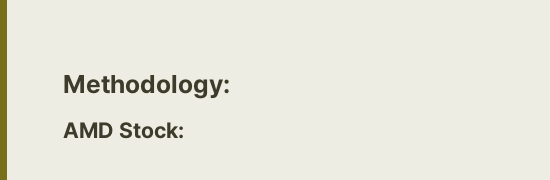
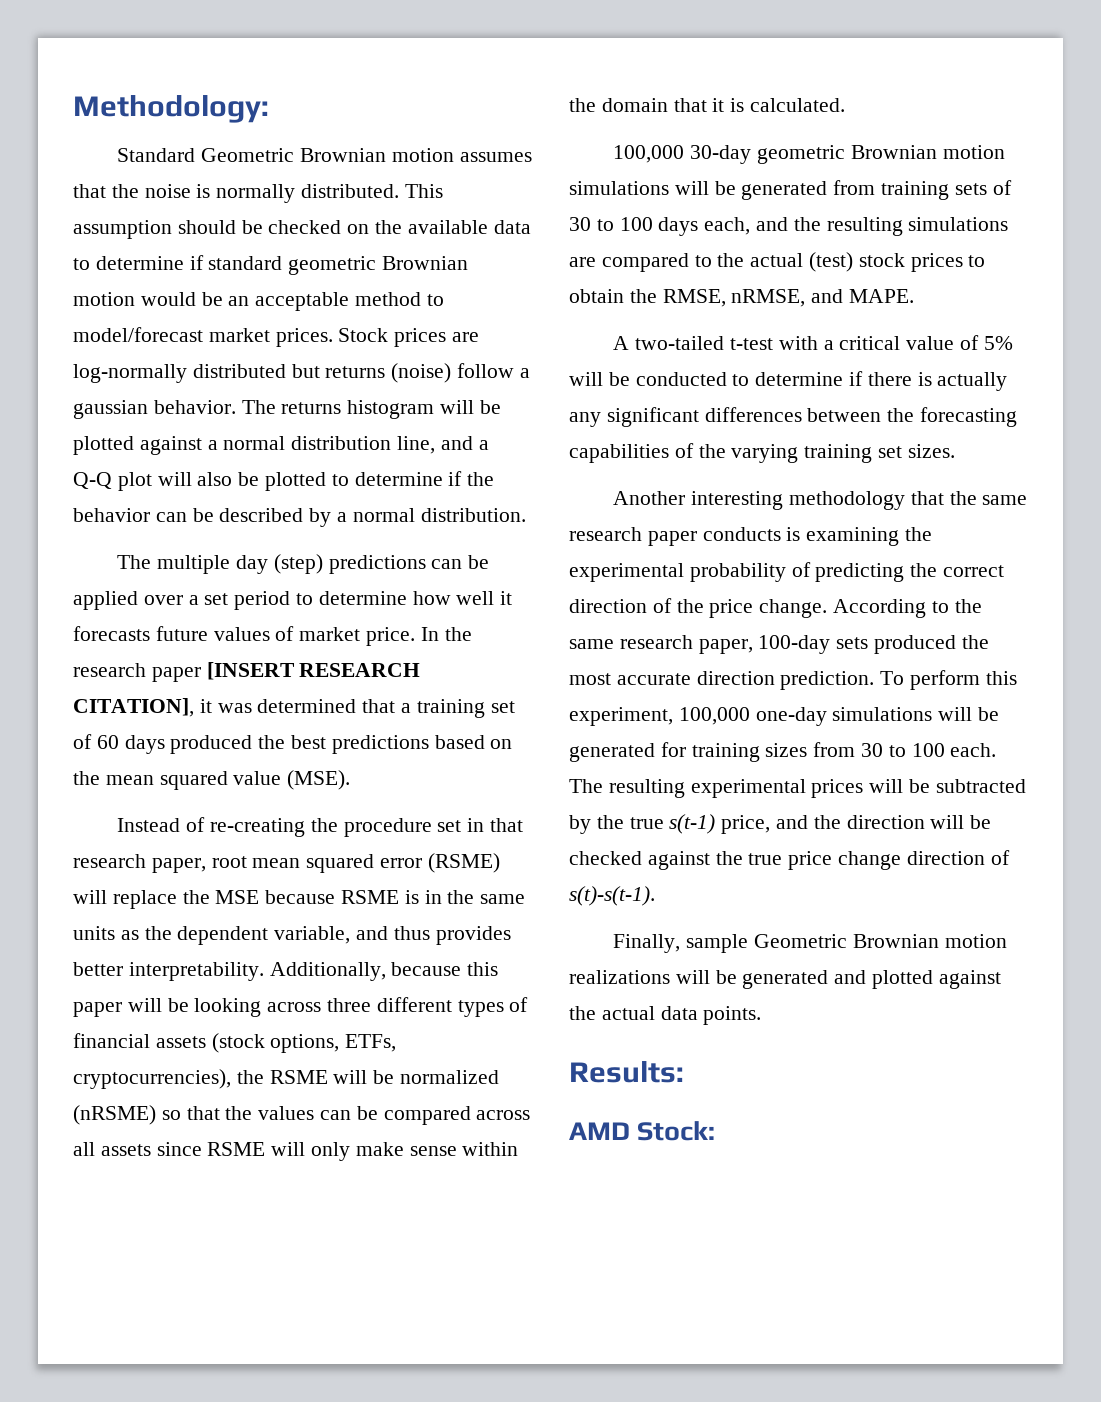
+ Standard Geometric Brownian motion assumes that the noise is normally distributed. This assumption should be checked on the available data to determine if standard geometric Brownian motion would be an acceptable method to model/forecast market prices. Stock prices are log-normally distributed but returns (noise) follow a gaussian behavior. The returns histogram will be plotted against a normal distribution line, and a Q-Q plot will also be plotted to determine if the behavior can be described by a normal distribution.
+ The multiple day (step) predictions can be applied over a set period to determine how well it forecasts future values of market price. In the research paper [INSERT RESEARCH CITATION], it was determined that a training set of 60 days produced the best predictions based on the mean squared value (MSE).
+ Instead of re-creating the procedure set in that research paper, root mean squared error (RSME) will replace the MSE because RSME is in the same units as the dependent variable, and thus provides better interpretability. Additionally, because this paper will be looking across three different types of financial assets (stock options, ETFs, cryptocurrencies), the RSME will be normalized (nRSME) so that the values can be compared across all assets since RSME will only make sense within the domain that it is calculated.
+ 100,000 30-day geometric Brownian motion simulations will be generated from training sets of 30 to 100 days each, and the resulting simulations are compared to the actual (test) stock prices to obtain the RMSE, nRMSE, and MAPE.
+ A two-tailed t-test with a critical value of 5% will be conducted to determine if there is actually any significant differences between the forecasting capabilities of the varying training set sizes.
+ Another interesting methodology that the same research paper conducts is examining the experimental probability of predicting the correct direction of the price change. According to the same research paper, 100-day sets produced the most accurate direction prediction. To perform this experiment, 100,000 one-day simulations will be generated for training sizes from 30 to 100 each. The resulting experimental prices will be subtracted by the true s(t-1) price, and the direction will be checked against the true price change direction of s(t)-s(t-1).
+ Finally, sample Geometric Brownian motion realizations will be generated and plotted against the actual data points.
+ Results:

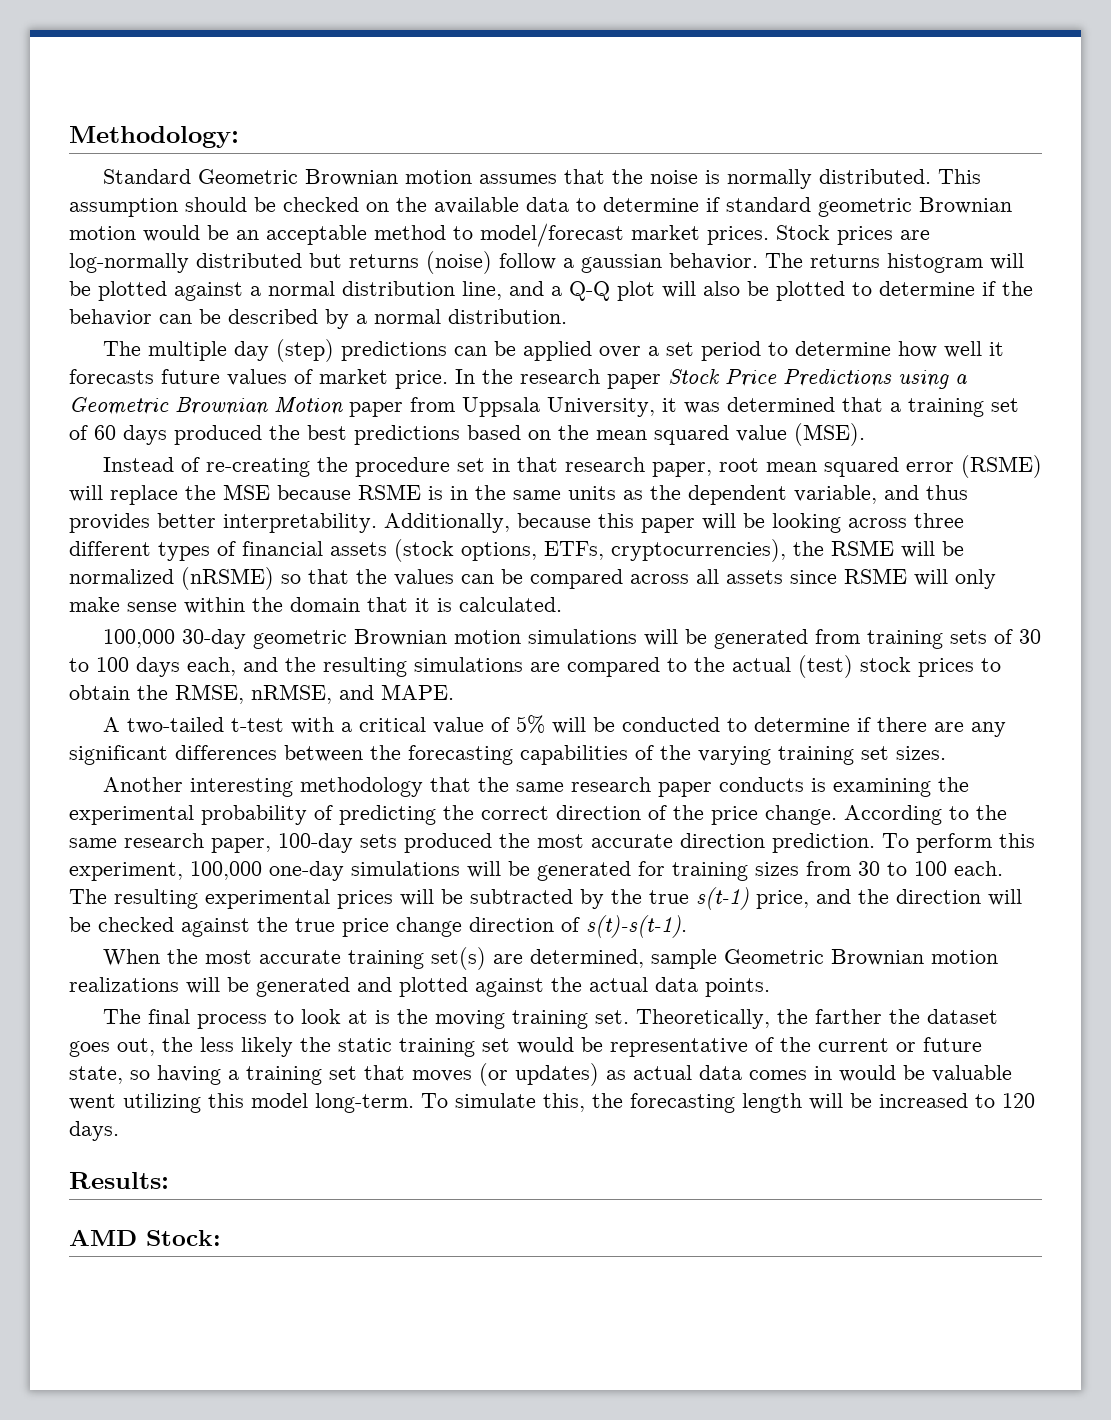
- In the research paper [INSERT RESEARCH CITATION], it was determined that a training set of 60 days produced the best predictions based on the mean squared value (MSE).
+ In the research paper Stock Price Predictions using a Geometric Brownian Motion paper from Uppsala University, it was determined that a training set of 60 days produced the best predictions based on the mean squared value (MSE).
- A two-tailed t-test with a critical value of 5% will be conducted to determine if there is actually any significant differences between the forecasting capabilities of the varying training set sizes.
+ A two-tailed t-test with a critical value of 5% will be conducted to determine if there are any significant differences between the forecasting capabilities of the varying training set sizes.
- Finally, sample Geometric Brownian motion realizations will be generated and plotted against the actual data points.
+ When the most accurate training set(s) are determined, sample Geometric Brownian motion realizations will be generated and plotted against the actual data points.
+ The final process to look at is the moving training set. Theoretically, the farther the dataset goes out, the less likely the static training set would be representative of the current or future state, so having a training set that moves (or updates) as actual data comes in would be valuable went utilizing this model long-term. To simulate this, the forecasting length will be increased to 120 days.

